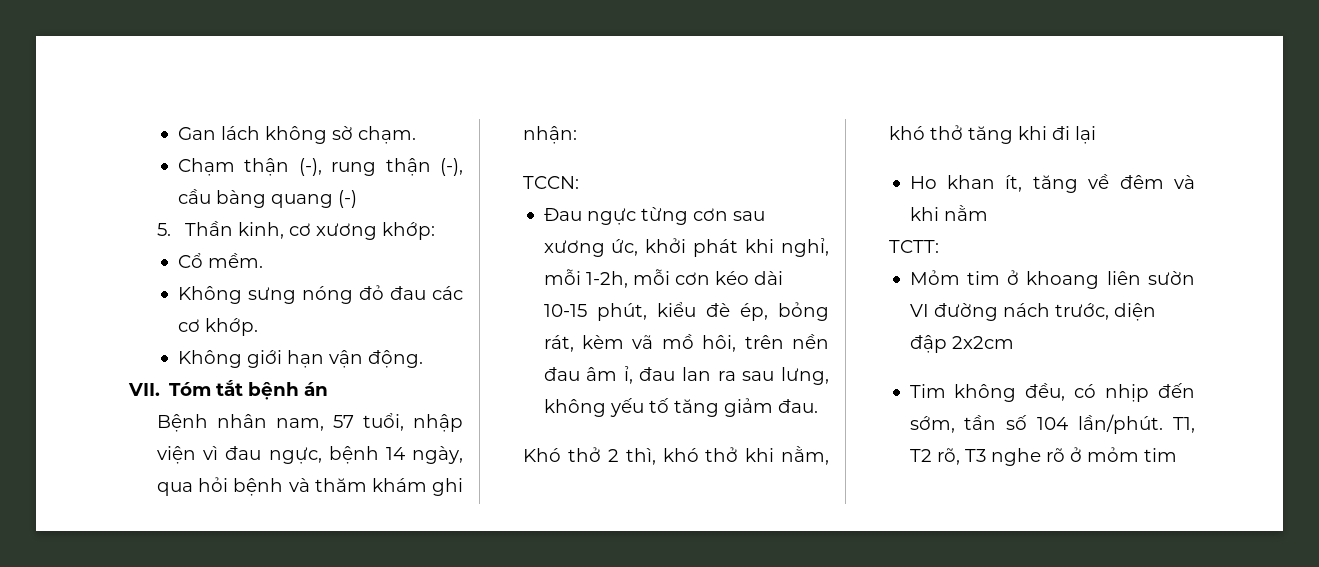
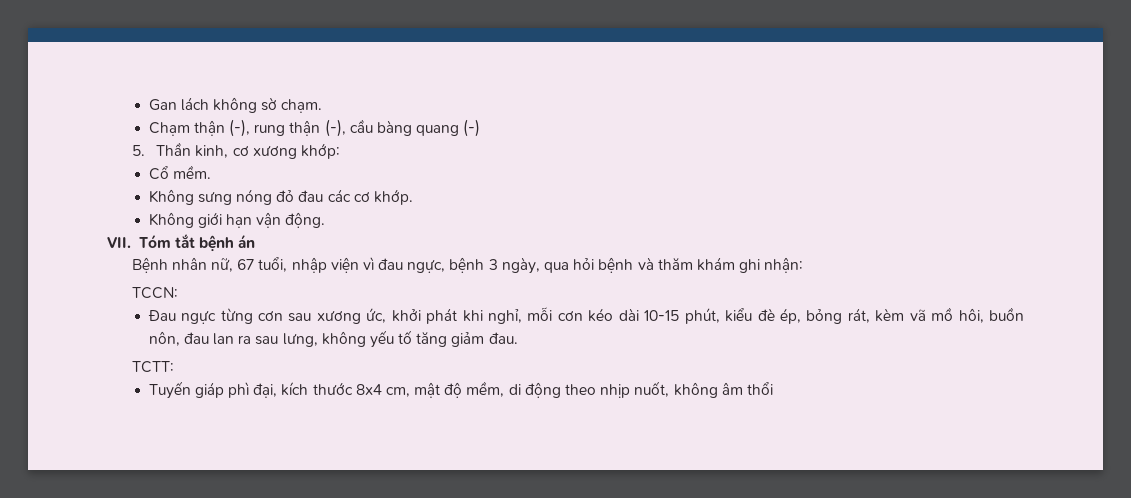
- Bệnh nhân nam, 57 tuổi, nhập viện vì đau ngực, bệnh 14 ngày, qua hỏi bệnh và thăm khám ghi nhận:
+ Bệnh nhân nữ, 67 tuổi, nhập viện vì đau ngực, bệnh 3 ngày, qua hỏi bệnh và thăm khám ghi nhận:
- Đau ngực từng cơn sau xương ức, khởi phát khi nghỉ, mỗi 1-2h, mỗi cơn kéo dài 10-15 phút, kiểu đè ép, bỏng rát, kèm vã mồ hôi, trên nền đau âm ỉ, đau lan ra sau lưng, không yếu tố tăng giảm đau.
+ Đau ngực từng cơn sau xương ức, khởi phát khi nghỉ, mỗi cơn kéo dài 10-15 phút, kiểu đè ép, bỏng rát, kèm vã mồ hôi, buồn nôn, đau lan ra sau lưng, không yếu tố tăng giảm đau.
- Khó thở 2 thì, khó thở khi nằm, khó thở tăng khi đi lại
- Ho khan ít, tăng về đêm và khi nằm
  TCTT:
- Mỏm tim ở khoang liên sườn VI đường nách trước, diện đập 2x2cm
- Tim không đều, có nhịp đến sớm, tần số 104 lần/phút. T1, T2 rõ, T3 nghe rõ ở mỏm tim
+ Tuyến giáp phì đại, kích thước 8x4 cm, mật độ mềm, di động theo nhịp nuốt, không âm thổi

